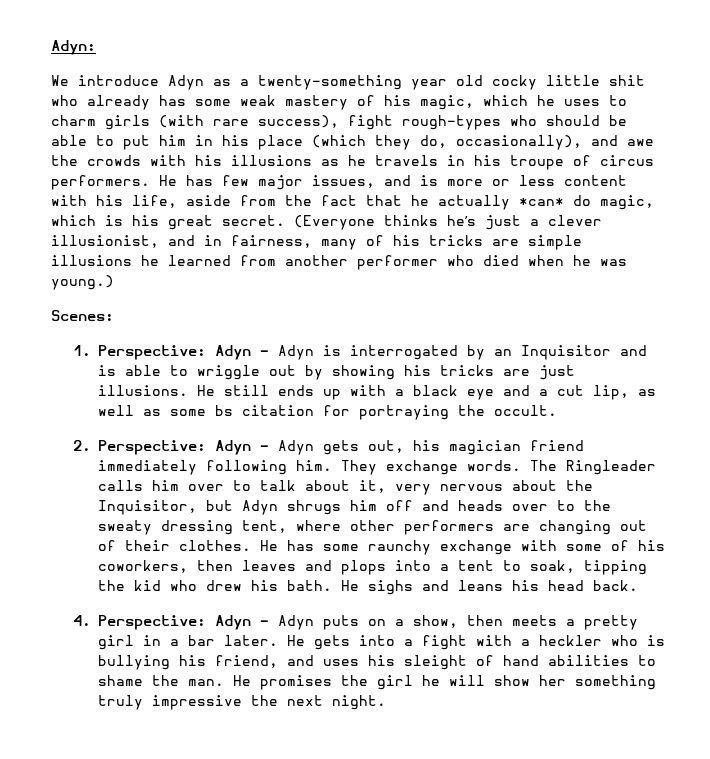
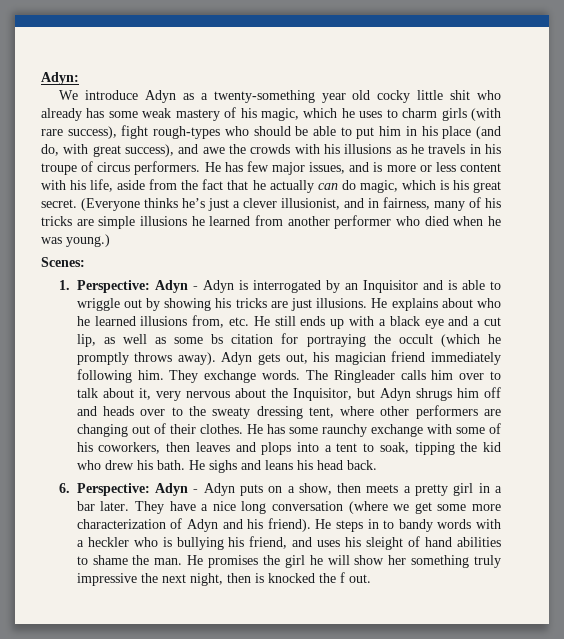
- We introduce Adyn as a twenty-something year old cocky little shit who already has some weak mastery of his magic, which he uses to charm girls (with rare success), fight rough-types who should be able to put him in his place (which they do, occasionally), and awe the crowds with his illusions as he travels in his troupe of circus performers.
+ We introduce Adyn as a twenty-something year old cocky little shit who already has some weak mastery of his magic, which he uses to charm girls (with rare success), fight rough-types who should be able to put him in his place (and do, with great success), and awe the crowds with his illusions as he travels in his troupe of circus performers.
- He has few major issues, and is more or less content with his life, aside from the fact that he actually *can* do magic, which is his great secret.
+ He has few major issues, and is more or less content with his life, aside from the fact that he actually can do magic, which is his great secret.
- He still ends up with a black eye and a cut lip, as well as some bs citation for portraying the occult.
- 2. Perspective: Adyn - Adyn gets out, his magician friend immediately following him.
+ He explains about who he learned illusions from, etc. He still ends up with a black eye and a cut lip, as well as some bs citation for portraying the occult (which he promptly throws away). Adyn gets out, his magician friend immediately following him.
- 4. Perspective: Adyn - Adyn puts on a show, then meets a pretty girl in a bar later.
+ 6. Perspective: Adyn - Adyn puts on a show, then meets a pretty girl in a bar later.
- He gets into a fight with a heckler who is bullying his friend, and uses his sleight of hand abilities to shame the man.
+ They have a nice long conversation (where we get some more characterization of Adyn and his friend). He steps in to bandy words with a heckler who is bullying his friend, and uses his sleight of hand abilities to shame the man.
- He promises the girl he will show her something truly impressive the next night.
+ He promises the girl he will show her something truly impressive the next night, then is knocked the f out.

